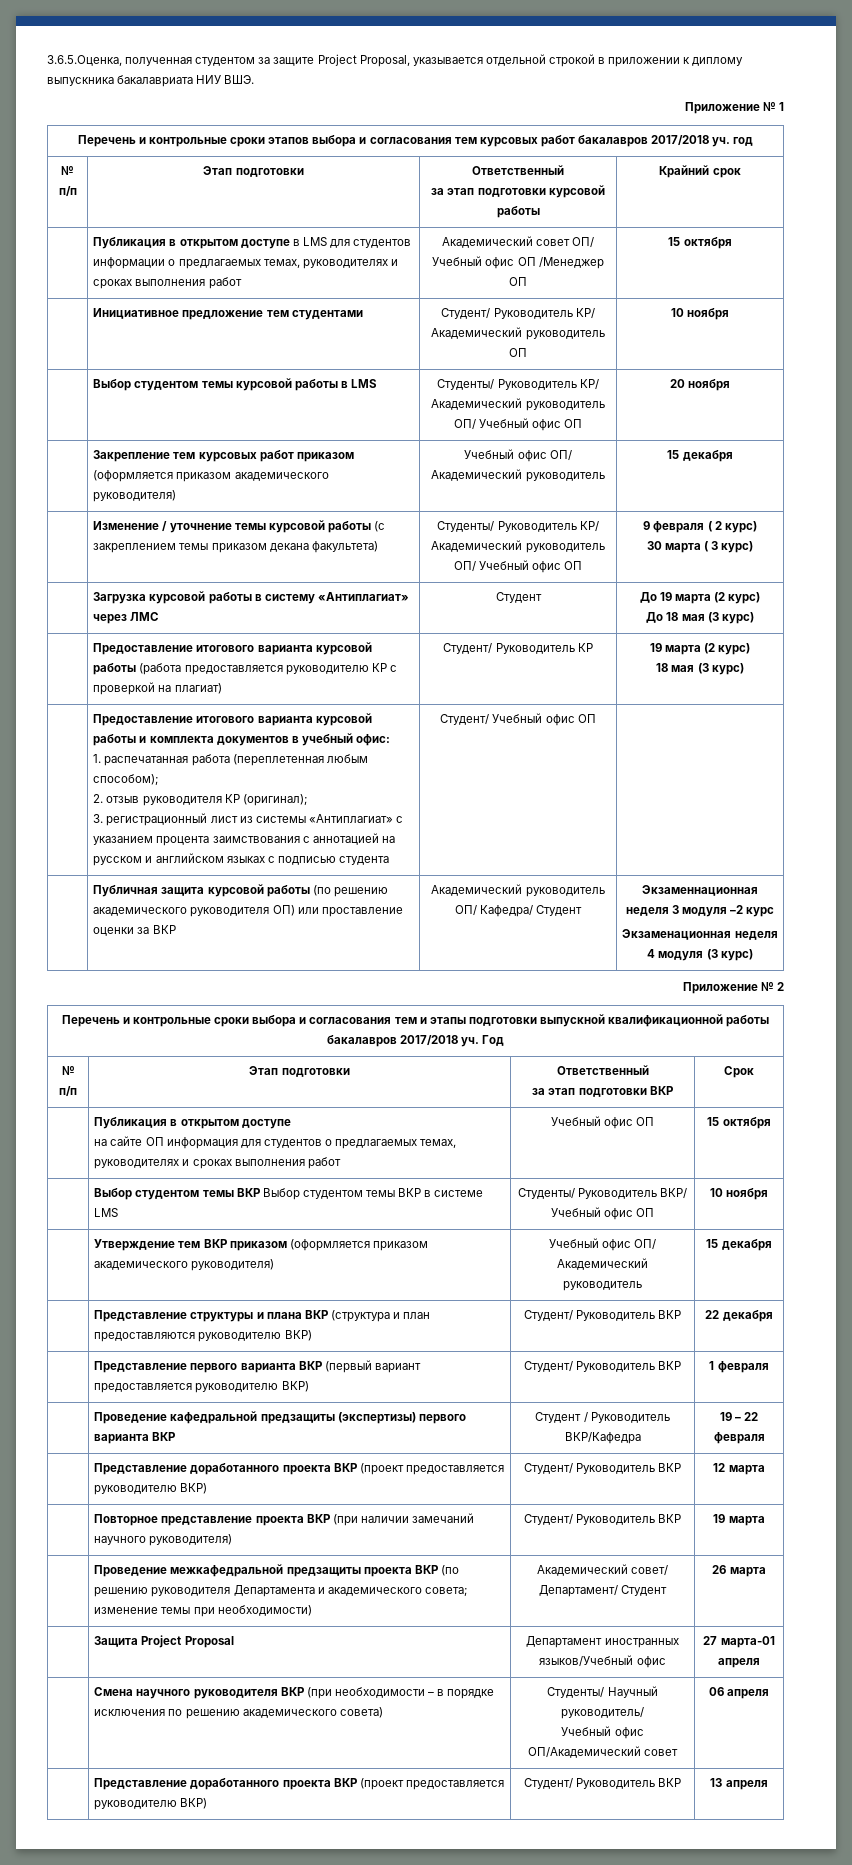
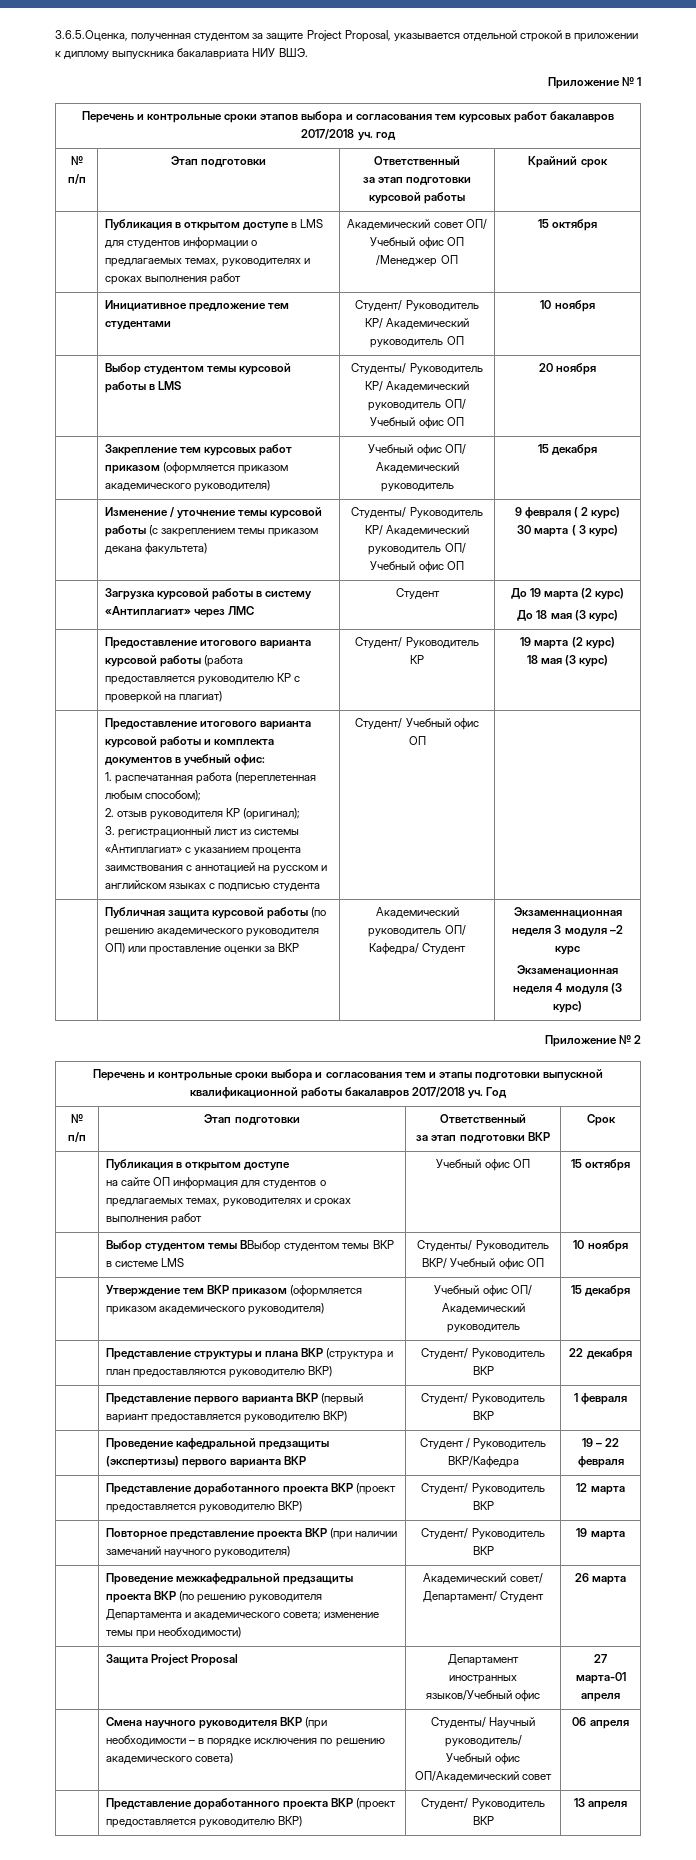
- | Выбор студентом темы ВКР Выбор студентом темы ВКР в системе LMS | Студенты/ Руководитель ВКР/ Учебный офис ОП | 10 ноября
+ | Выбор студентом темы ВВыбор студентом темы ВКР в системе LMS | Студенты/ Руководитель ВКР/ Учебный офис ОП | 10 ноября

